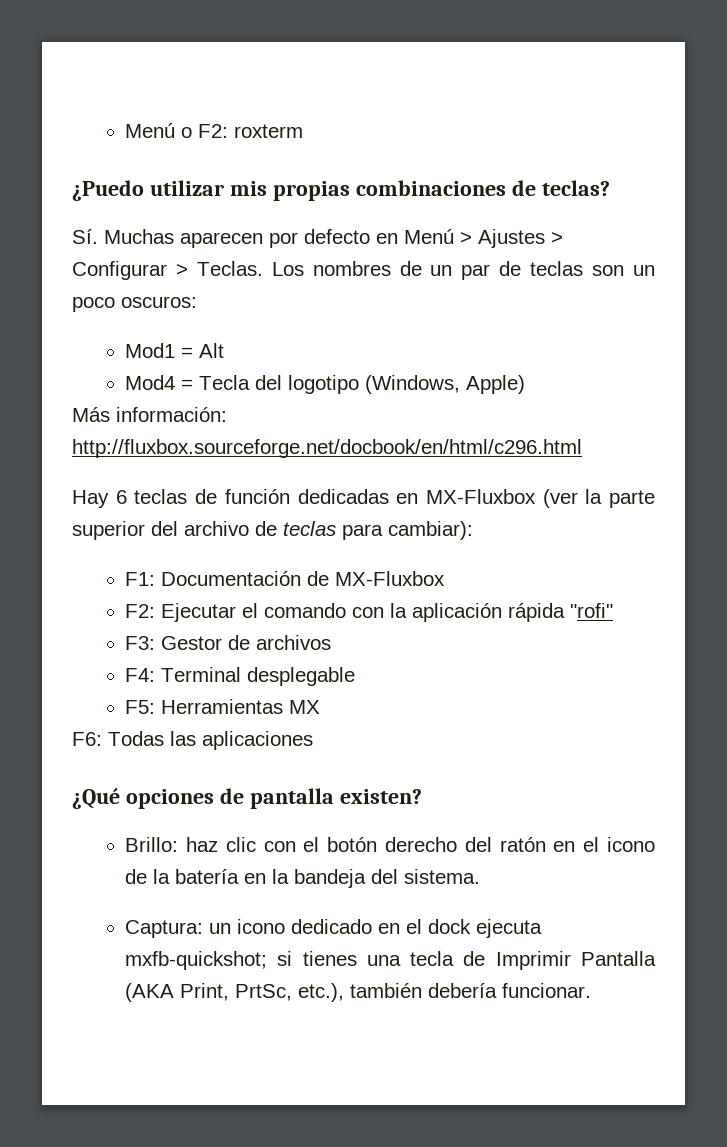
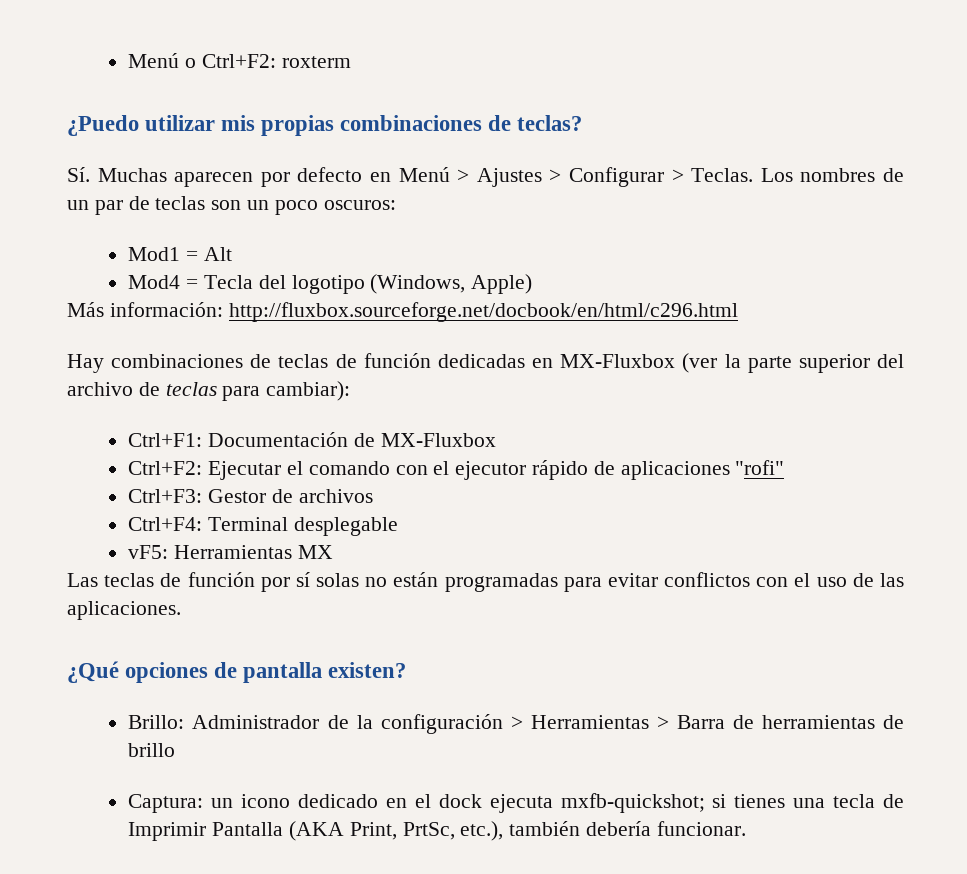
- Menú o F2: roxterm
+ Menú o Ctrl+F2: roxterm
- Hay 6 teclas de función dedicadas en MX-Fluxbox (ver la parte superior del archivo de teclas para cambiar):
+ Hay combinaciones de teclas de función dedicadas en MX-Fluxbox (ver la parte superior del archivo de teclas para cambiar):
- F1: Documentación de MX-Fluxbox
+ Ctrl+F1: Documentación de MX-Fluxbox
- F2: Ejecutar el comando con la aplicación rápida "rofi"
+ Ctrl+F2: Ejecutar el comando con el ejecutor rápido de aplicaciones "rofi"
- F3: Gestor de archivos
+ Ctrl+F3: Gestor de archivos
- F4: Terminal desplegable
+ Ctrl+F4: Terminal desplegable
- F5: Herramientas MX
+ vF5: Herramientas MX
- F6: Todas las aplicaciones
+ Las teclas de función por sí solas no están programadas para evitar conflictos con el uso de las aplicaciones.
- Brillo: haz clic con el botón derecho del ratón en el icono de la batería en la bandeja del sistema.
+ Brillo: Administrador de la configuración > Herramientas > Barra de herramientas de brillo

